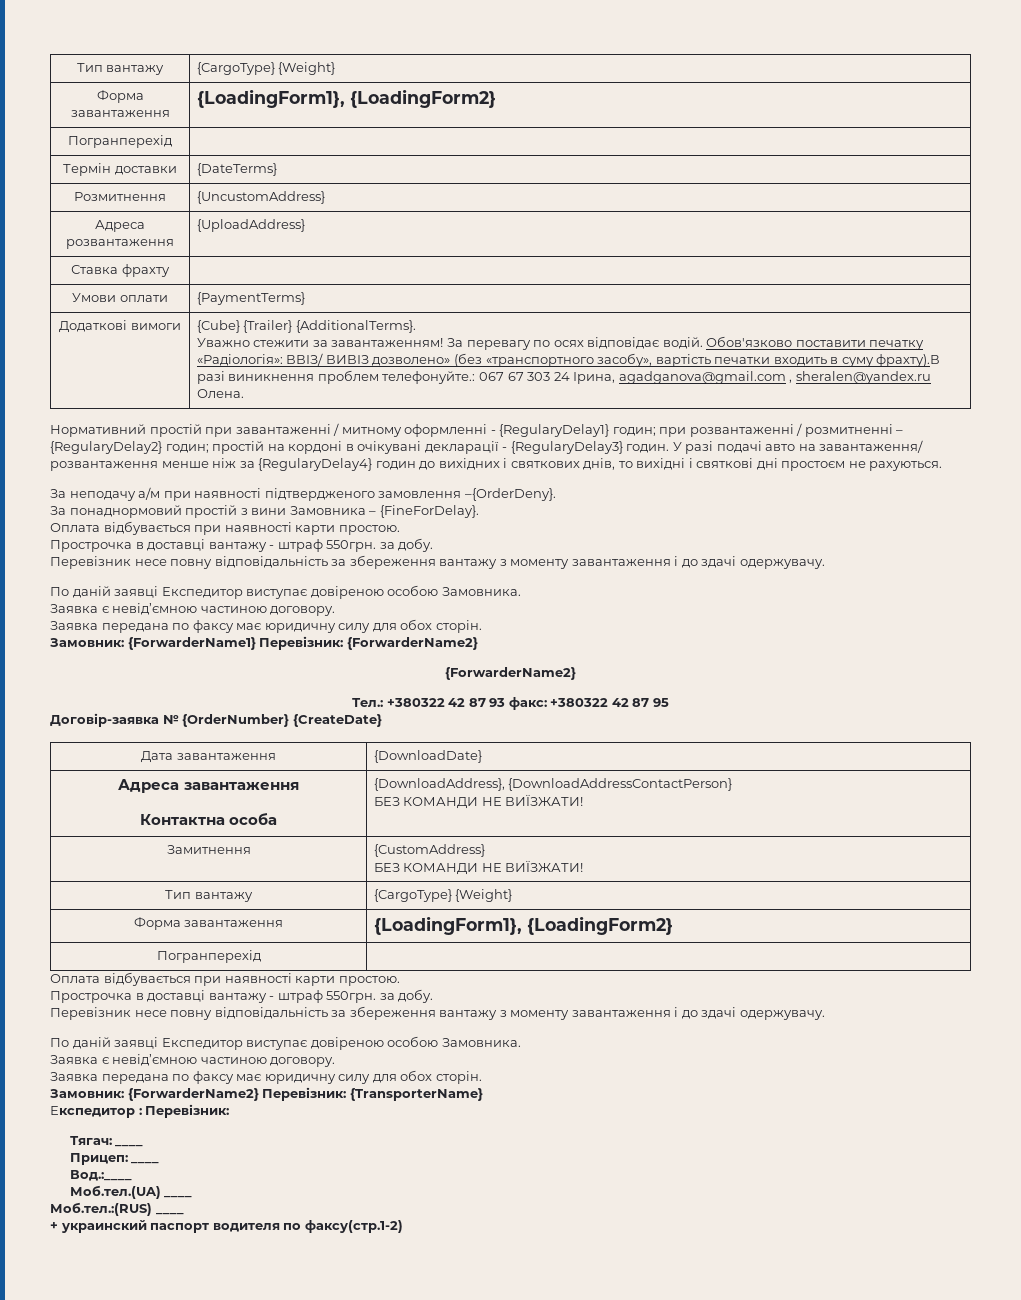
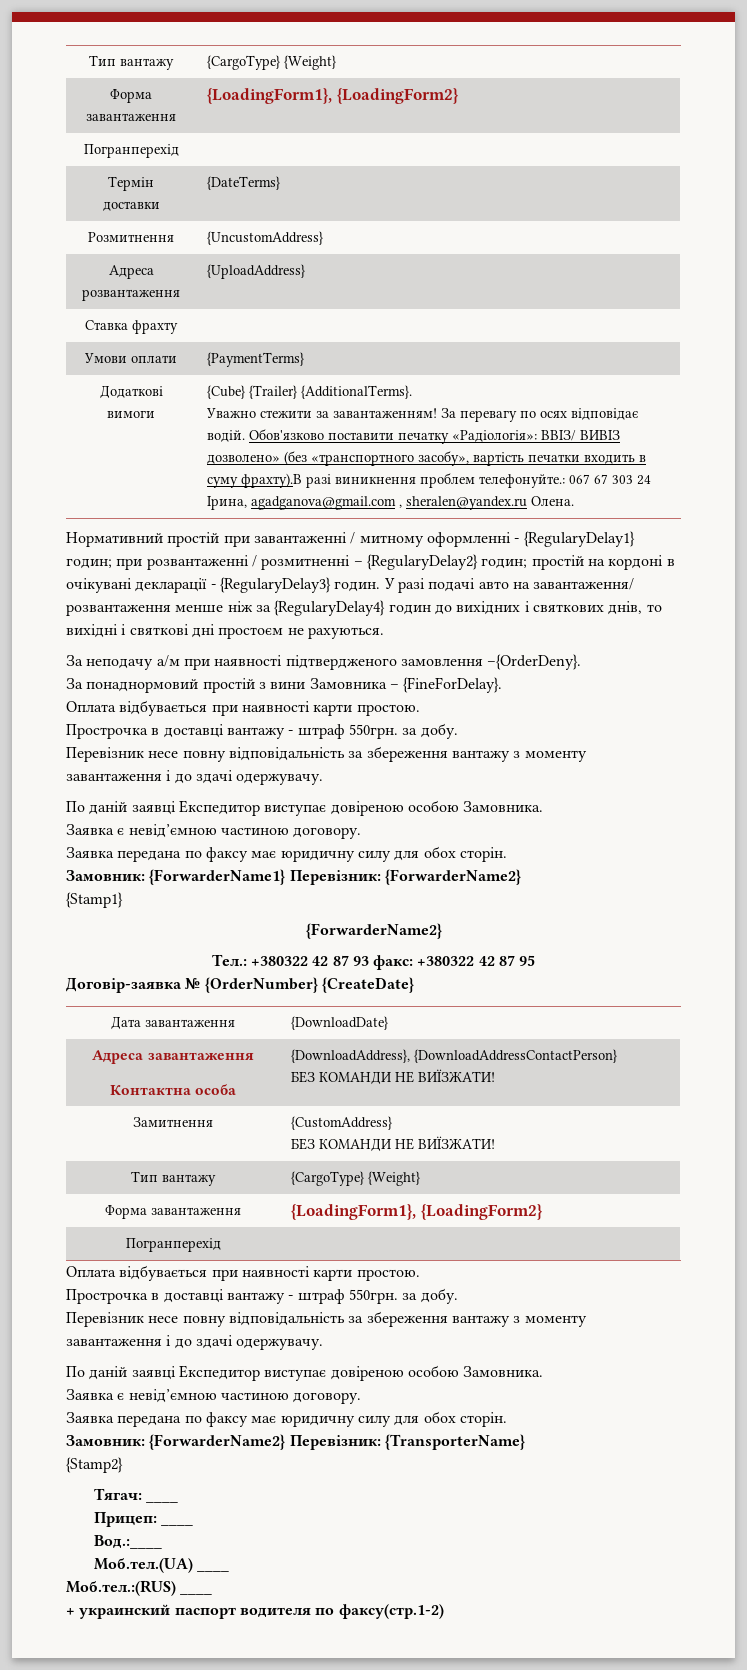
+ {Stamp1}
- Експедитор : Перевізник:
+ {Stamp2}

